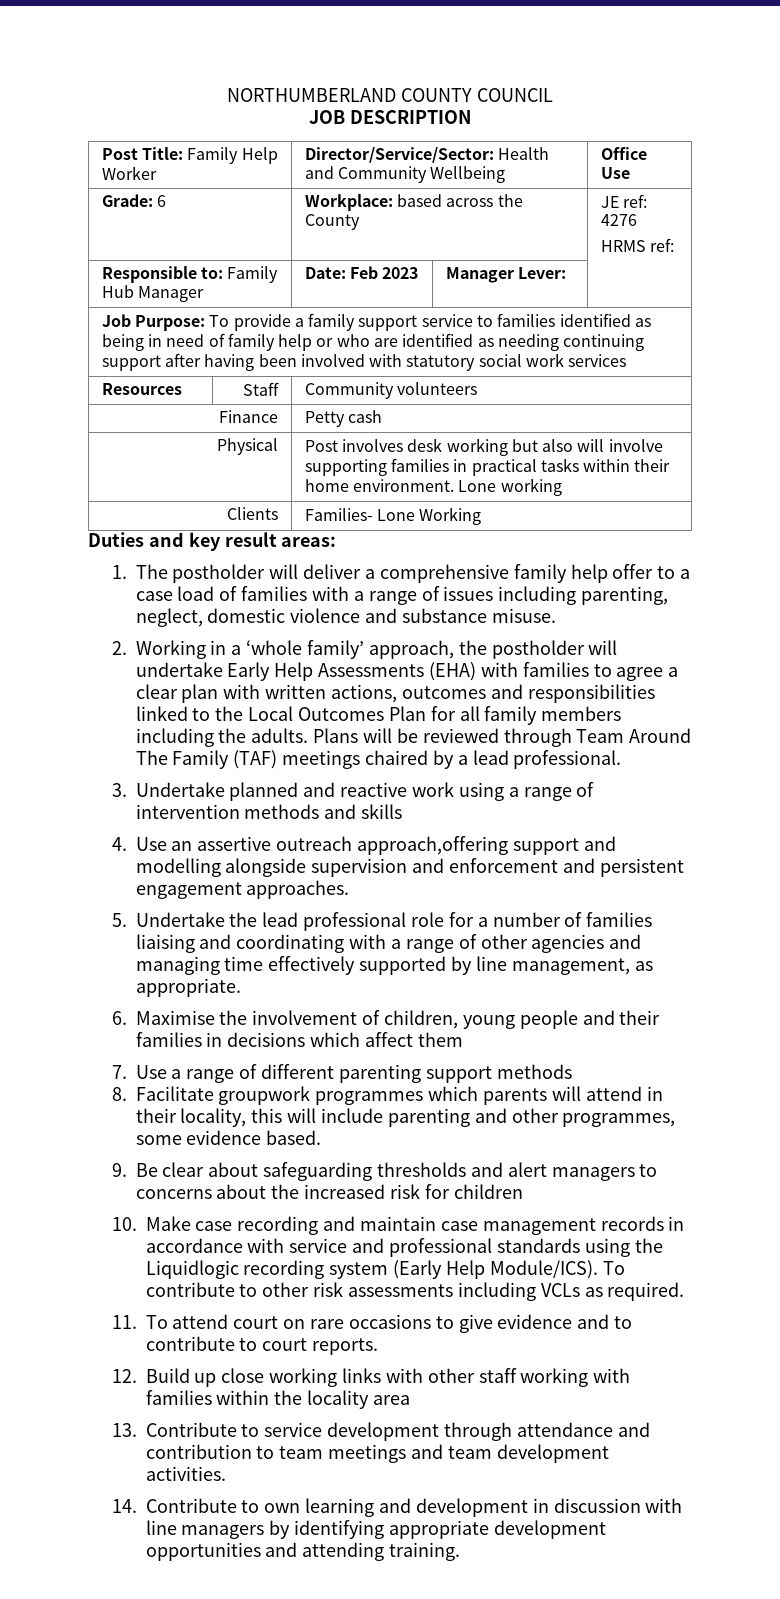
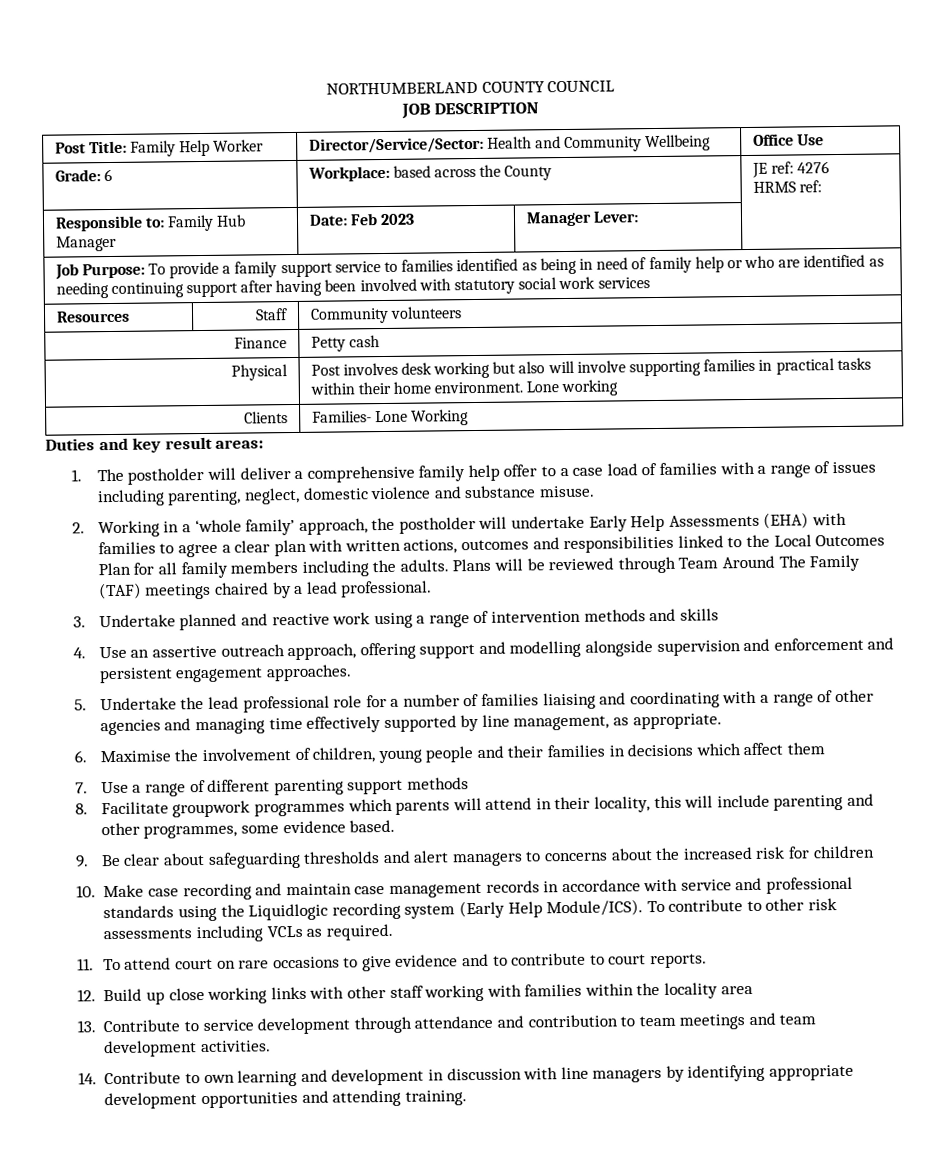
- 4. Use an assertive outreach approach,offering support and modelling alongside supervision and enforcement and persistent engagement approaches.
+ 4. Use an assertive outreach approach, offering support and modelling alongside supervision and enforcement and persistent engagement approaches.

